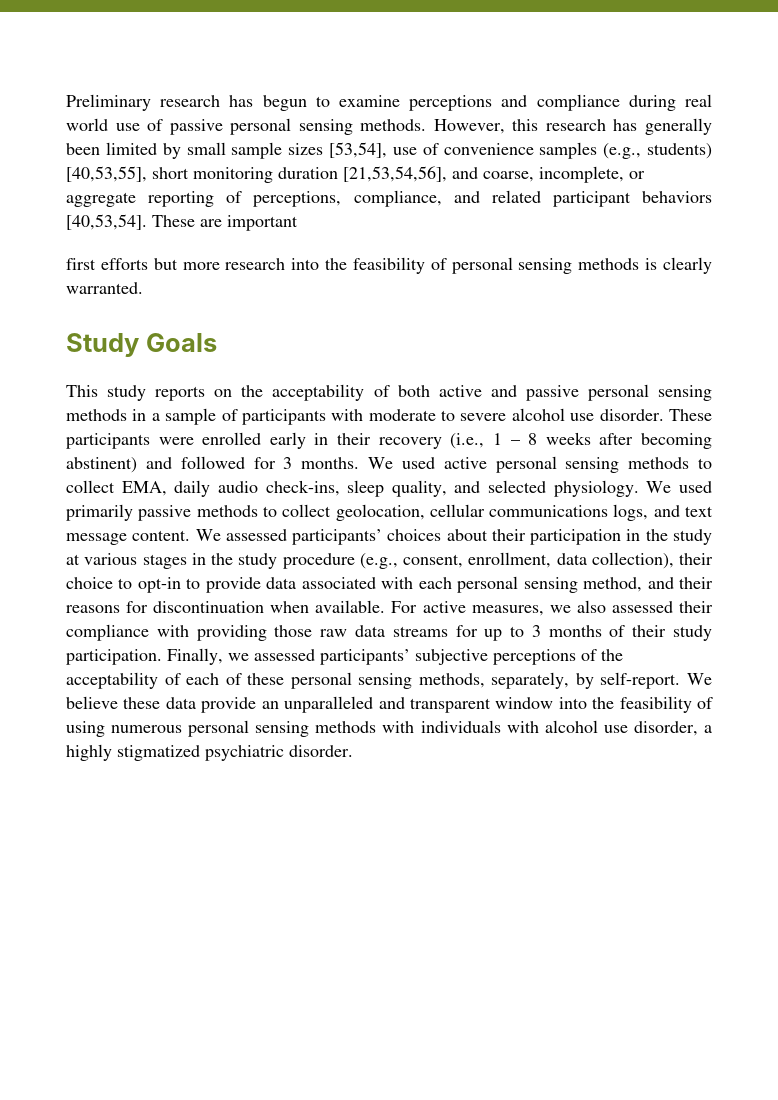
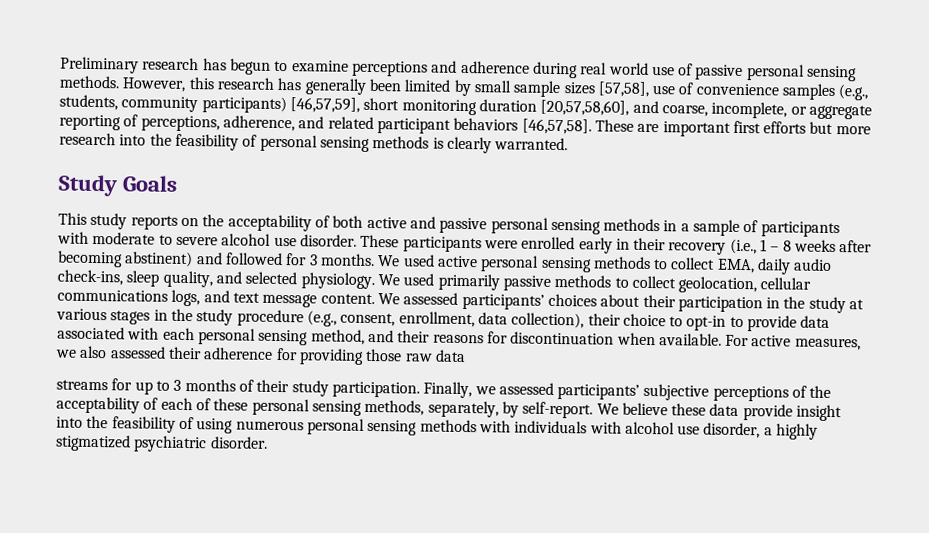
- Preliminary research has begun to examine perceptions and compliance during real world use of passive personal sensing methods.
+ Preliminary research has begun to examine perceptions and adherence during real world use of passive personal sensing methods.
- However, this research has generally been limited by small sample sizes [53,54], use of convenience samples (e.g., students) [40,53,55], short monitoring duration [21,53,54,56], and coarse, incomplete, or aggregate reporting of perceptions, compliance, and related participant behaviors [40,53,54].
+ However, this research has generally been limited by small sample sizes [57,58], use of convenience samples (e.g., students, community participants) [46,57,59], short monitoring duration [20,57,58,60], and coarse, incomplete, or aggregate reporting of perceptions, adherence, and related participant behaviors [46,57,58].
- These are important
- first efforts but more research into the feasibility of personal sensing methods is clearly warranted.
+ These are important first efforts but more research into the feasibility of personal sensing methods is clearly warranted.
- For active measures, we also assessed their compliance with providing those raw data streams for up to 3 months of their study participation.
+ For active measures, we also assessed their adherence for providing those raw data
+ streams for up to 3 months of their study participation.
- We believe these data provide an unparalleled and transparent window into the feasibility of using numerous personal sensing methods with individuals with alcohol use disorder, a highly stigmatized psychiatric disorder.
+ We believe these data provide insight into the feasibility of using numerous personal sensing methods with individuals with alcohol use disorder, a highly stigmatized psychiatric disorder.

